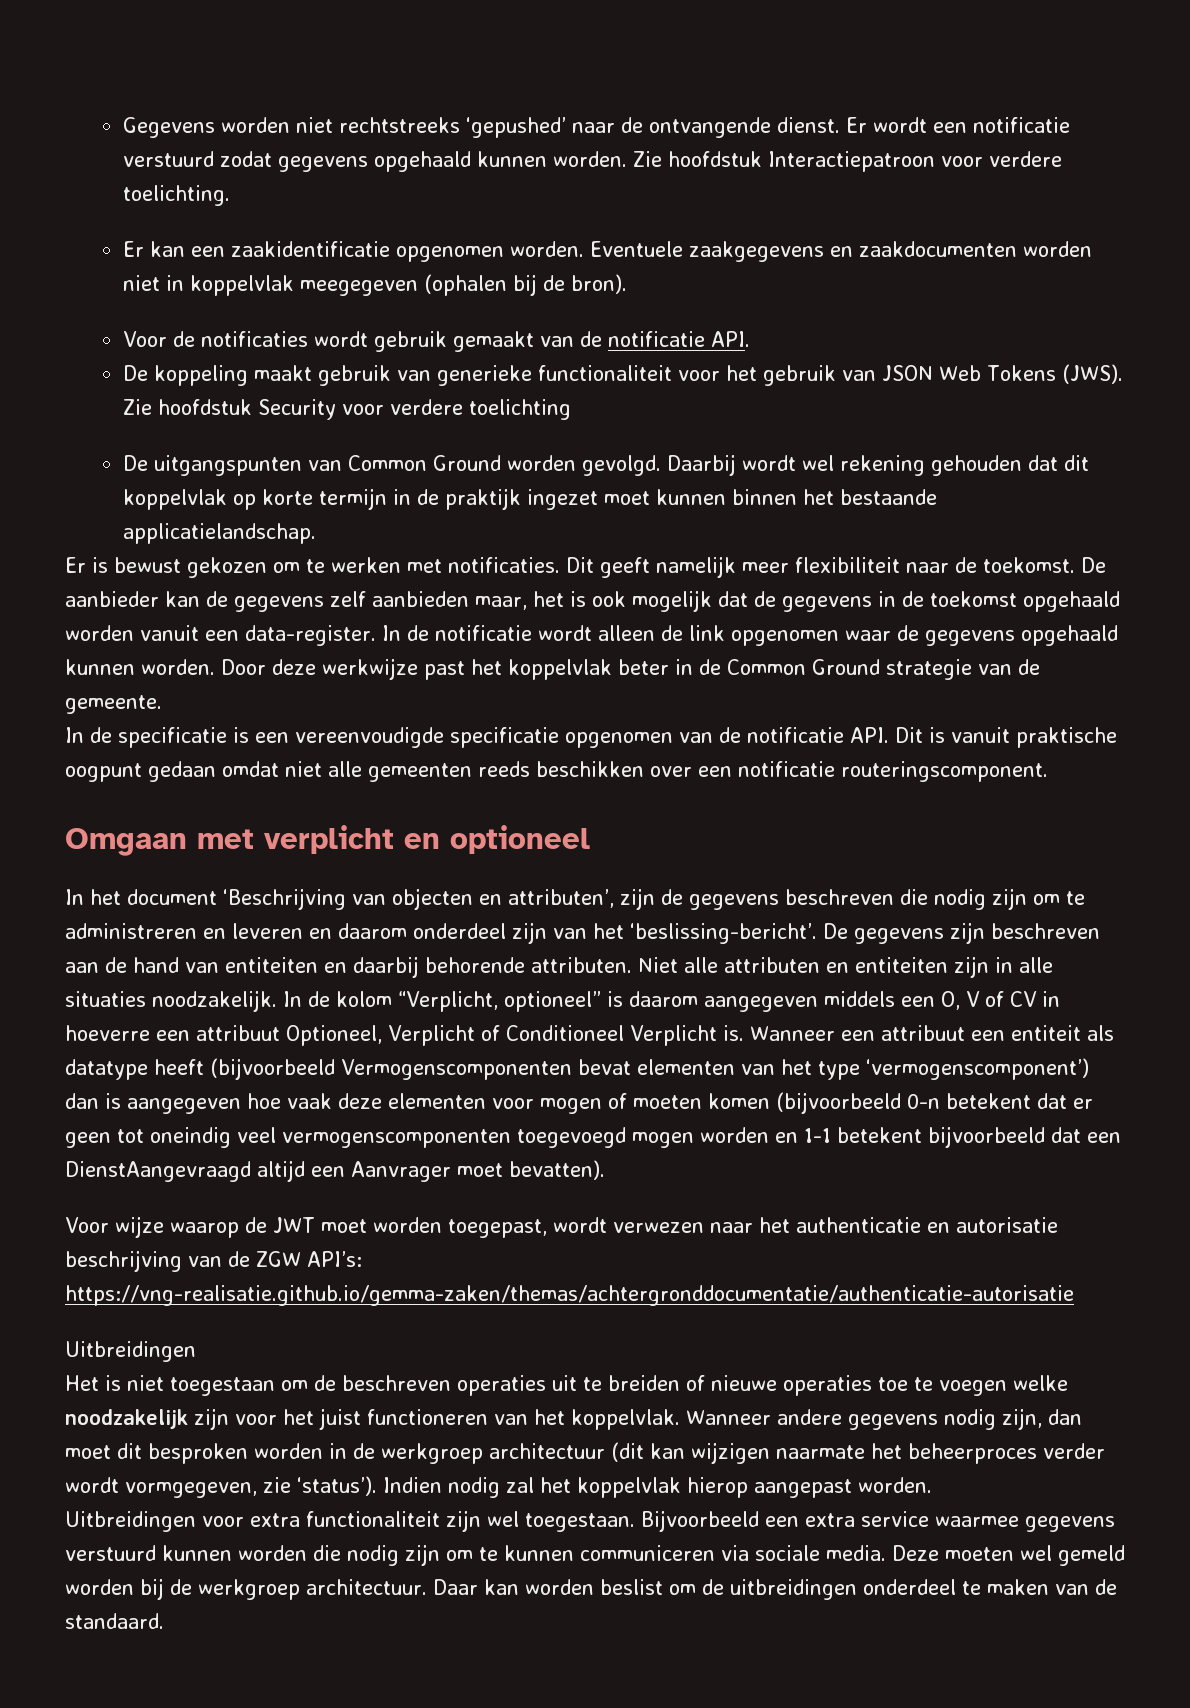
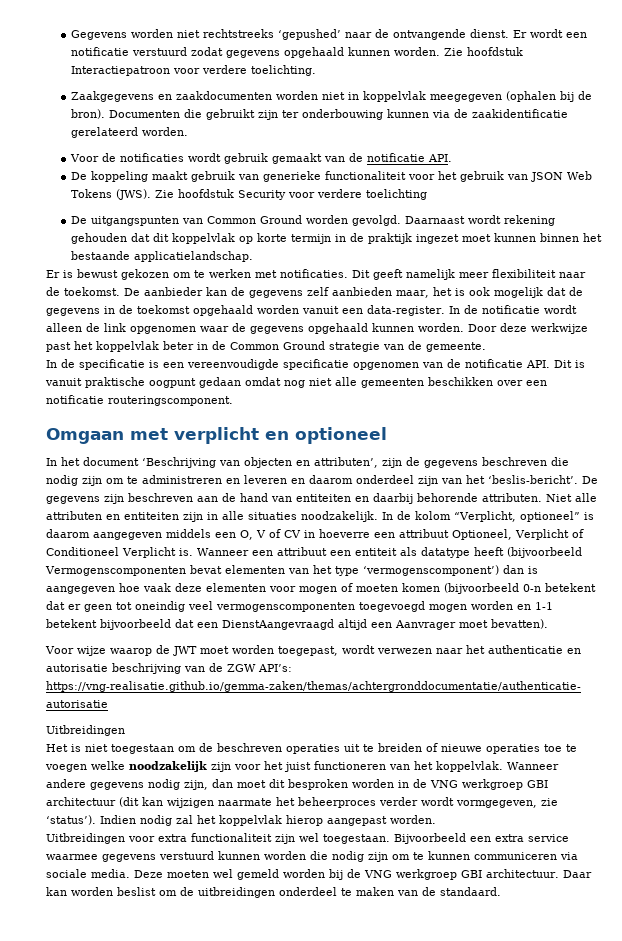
- Er kan een zaakidentificatie opgenomen worden. Eventuele zaakgegevens en zaakdocumenten worden niet in koppelvlak meegegeven (ophalen bij de bron).
+ Zaakgegevens en zaakdocumenten worden niet in koppelvlak meegegeven (ophalen bij de bron). Documenten die gebruikt zijn ter onderbouwing kunnen via de zaakidentificatie gerelateerd worden.
- Daarbij wordt wel rekening gehouden dat dit koppelvlak op korte termijn in de praktijk ingezet moet kunnen binnen het bestaande applicatielandschap.
+ Daarnaast wordt rekening gehouden dat dit koppelvlak op korte termijn in de praktijk ingezet moet kunnen binnen het bestaande applicatielandschap.
- In de specificatie is een vereenvoudigde specificatie opgenomen van de notificatie API. Dit is vanuit praktische oogpunt gedaan omdat niet alle gemeenten reeds beschikken over een notificatie routeringscomponent.
+ In de specificatie is een vereenvoudigde specificatie opgenomen van de notificatie API. Dit is vanuit praktische oogpunt gedaan omdat nog niet alle gemeenten beschikken over een notificatie routeringscomponent.
- In het document ‘Beschrijving van objecten en attributen’, zijn de gegevens beschreven die nodig zijn om te administreren en leveren en daarom onderdeel zijn van het ‘beslissing-bericht’.
+ In het document ‘Beschrijving van objecten en attributen’, zijn de gegevens beschreven die nodig zijn om te administreren en leveren en daarom onderdeel zijn van het ‘beslis-bericht’.
- Wanneer andere gegevens nodig zijn, dan moet dit besproken worden in de werkgroep architectuur (dit kan wijzigen naarmate het beheerproces verder wordt vormgegeven, zie ‘status’).
+ Wanneer andere gegevens nodig zijn, dan moet dit besproken worden in de VNG werkgroep GBI architectuur (dit kan wijzigen naarmate het beheerproces verder wordt vormgegeven, zie ‘status’).
- Deze moeten wel gemeld worden bij de werkgroep architectuur.
+ Deze moeten wel gemeld worden bij de VNG werkgroep GBI architectuur.

